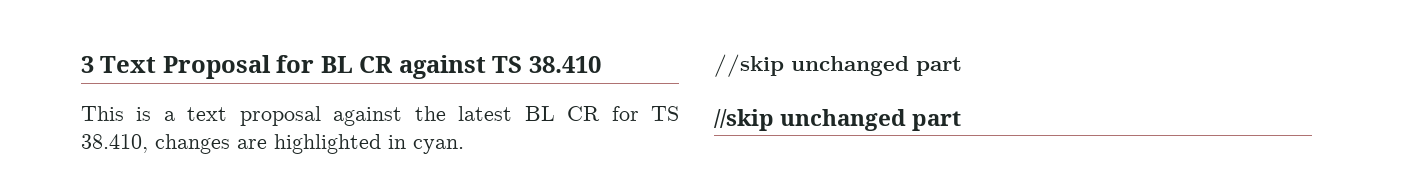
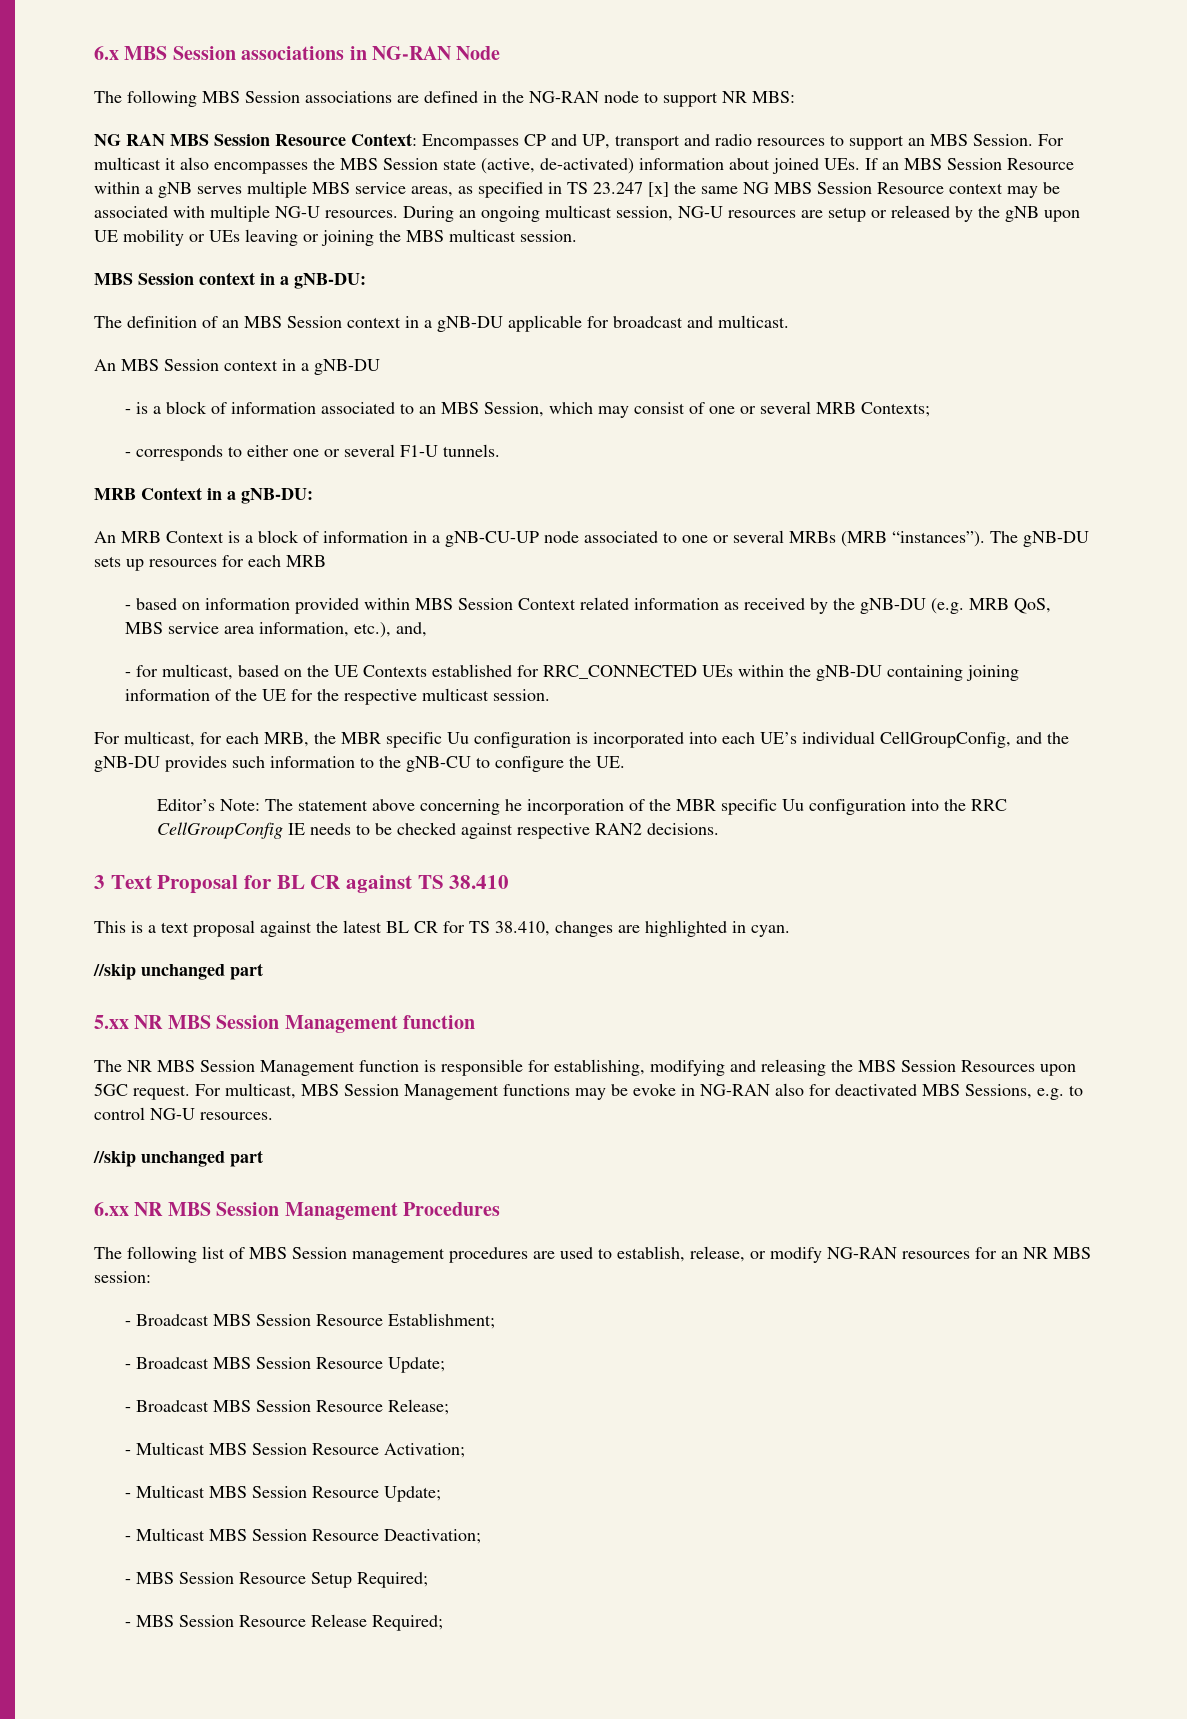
+ 6.x MBS Session associations in NG-RAN Node
+ The following MBS Session associations are defined in the NG-RAN node to support NR MBS:
+ NG RAN MBS Session Resource Context: Encompasses CP and UP, transport and radio resources to support an MBS Session. For multicast it also encompasses the MBS Session state (active, de-activated) information about joined UEs. If an MBS Session Resource within a gNB serves multiple MBS service areas, as specified in TS 23.247 [x] the same NG MBS Session Resource context may be associated with multiple NG-U resources. During an ongoing multicast session, NG-U resources are setup or released by the gNB upon UE mobility or UEs leaving or joining the MBS multicast session.
+ MBS Session context in a gNB-DU:
+ The definition of an MBS Session context in a gNB-DU applicable for broadcast and multicast.
+ An MBS Session context in a gNB-DU
+ - is a block of information associated to an MBS Session, which may consist of one or several MRB Contexts;
+ - corresponds to either one or several F1-U tunnels.
+ MRB Context in a gNB-DU:
+ An MRB Context is a block of information in a gNB-CU-UP node associated to one or several MRBs (MRB “instances”). The gNB-DU sets up resources for each MRB
+ - based on information provided within MBS Session Context related information as received by the gNB-DU (e.g. MRB QoS, MBS service area information, etc.), and,
+ - for multicast, based on the UE Contexts established for RRC_CONNECTED UEs within the gNB-DU containing joining information of the UE for the respective multicast session.
+ For multicast, for each MRB, the MBR specific Uu configuration is incorporated into each UE’s individual CellGroupConfig, and the gNB-DU provides such information to the gNB-CU to configure the UE.
+ Editor’s Note: The statement above concerning he incorporation of the MBR specific Uu configuration into the RRC CellGroupConfig IE needs to be checked against respective RAN2 decisions.
  This is a text proposal against the latest BL CR for TS 38.410, changes are highlighted in cyan.
  //skip unchanged part
+ 5.xx NR MBS Session Management function
+ The NR MBS Session Management function is responsible for establishing, modifying and releasing the MBS Session Resources upon 5GC request. For multicast, MBS Session Management functions may be evoke in NG-RAN also for deactivated MBS Sessions, e.g. to control NG-U resources.
  //skip unchanged part
+ 6.xx NR MBS Session Management Procedures
+ The following list of MBS Session management procedures are used to establish, release, or modify NG-RAN resources for an NR MBS session:
+ - Broadcast MBS Session Resource Establishment;
+ - Broadcast MBS Session Resource Update;
+ - Broadcast MBS Session Resource Release;
+ - Multicast MBS Session Resource Activation;
+ - Multicast MBS Session Resource Update;
+ - Multicast MBS Session Resource Deactivation;
+ - MBS Session Resource Setup Required;
+ - MBS Session Resource Release Required;

